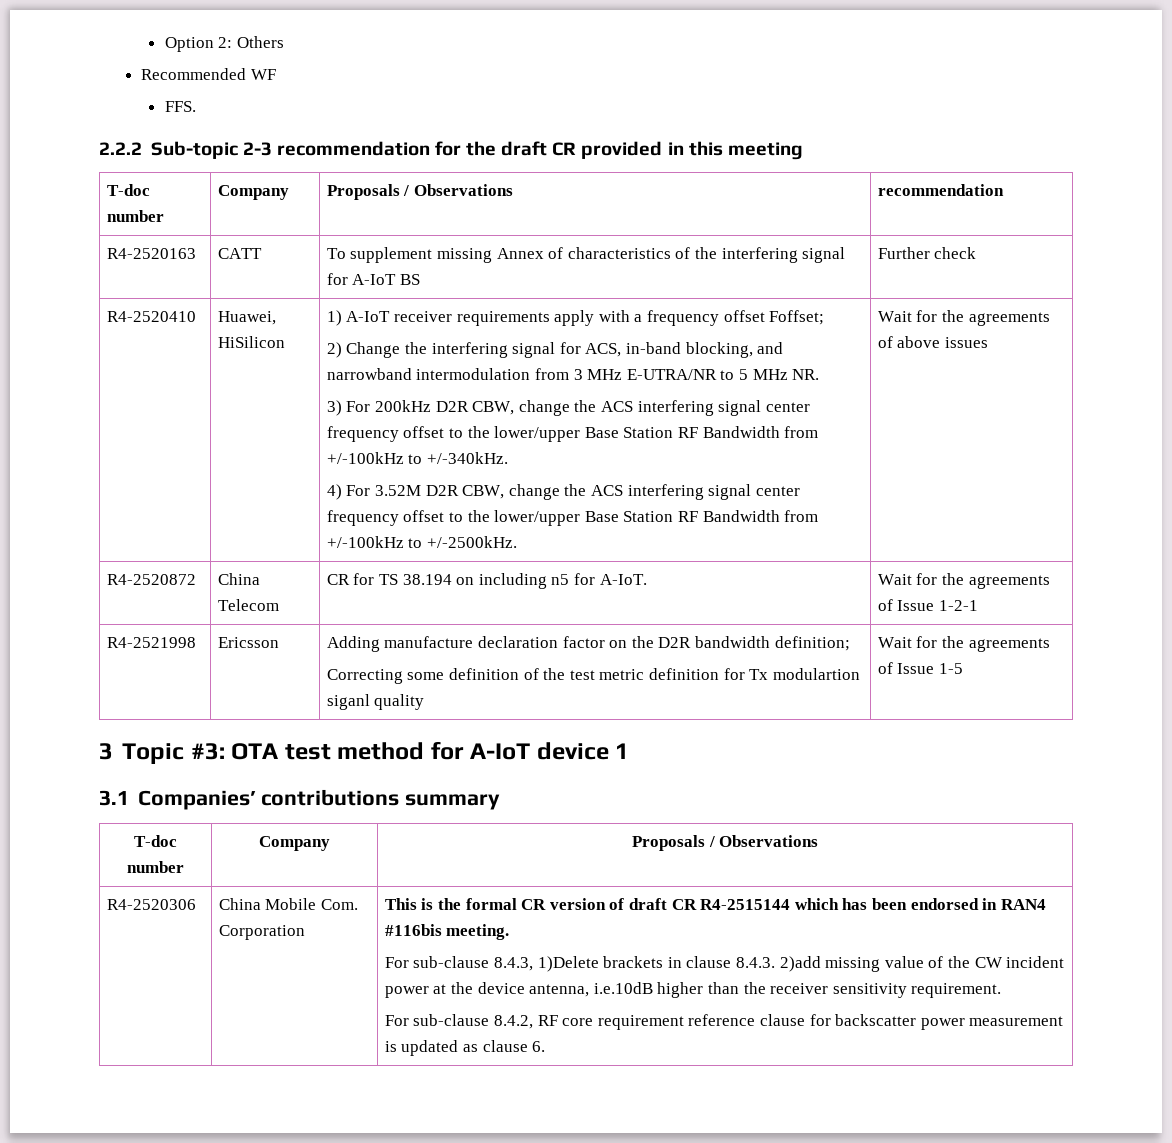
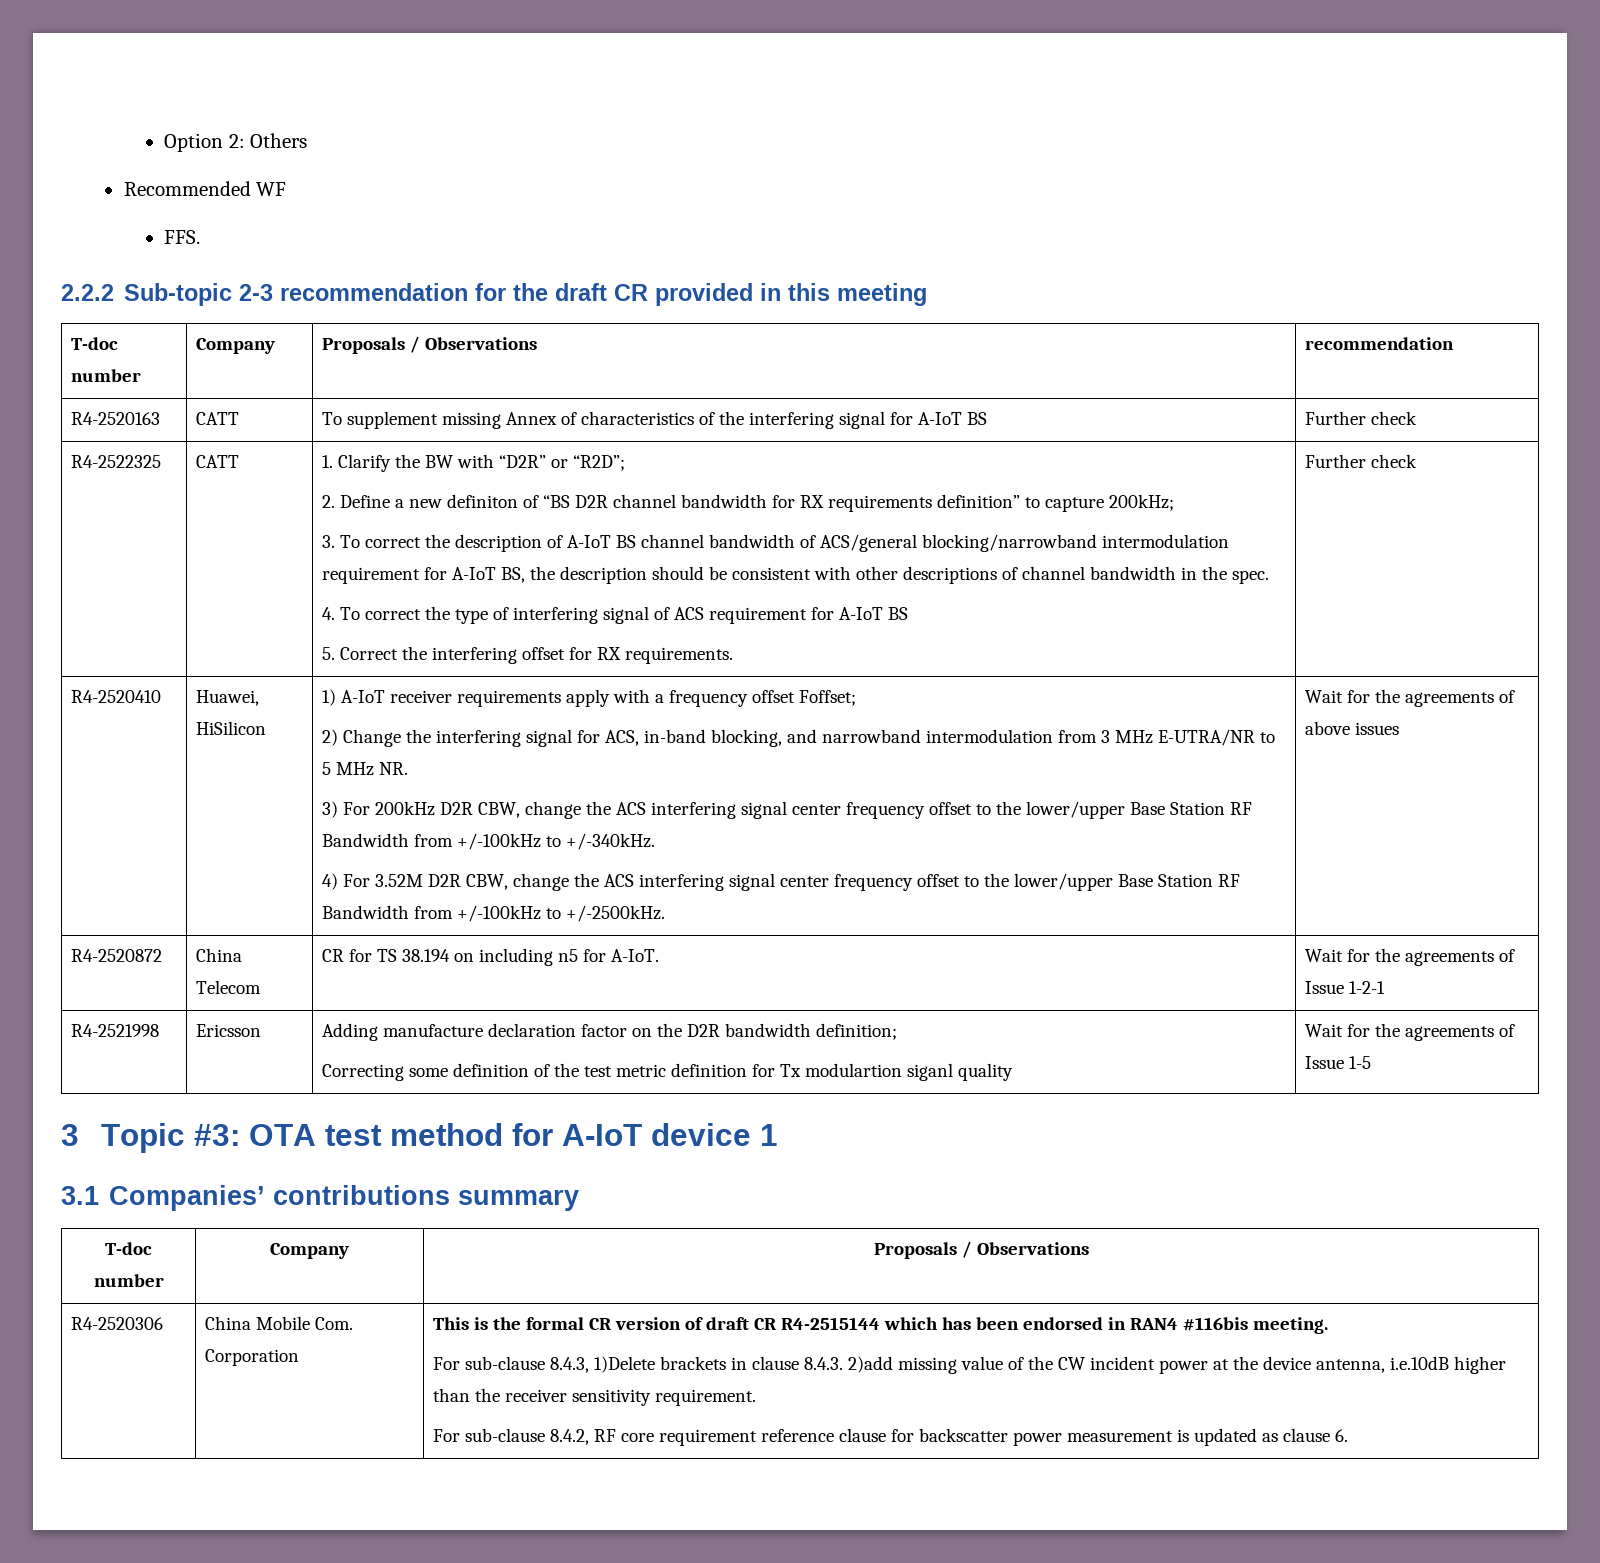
+ R4-2522325 | CATT | 1. Clarify the BW with “D2R” or “R2D”;
+ 2. Define a new definiton of “BS D2R channel bandwidth for RX requirements definition” to capture 200kHz;
+ 3. To correct the description of A-IoT BS channel bandwidth of ACS/general blocking/narrowband intermodulation requirement for A-IoT BS, the description should be consistent with other descriptions of channel bandwidth in the spec.
+ 4. To correct the type of interfering signal of ACS requirement for A-IoT BS
+ 5. Correct the interfering offset for RX requirements. | Further check

